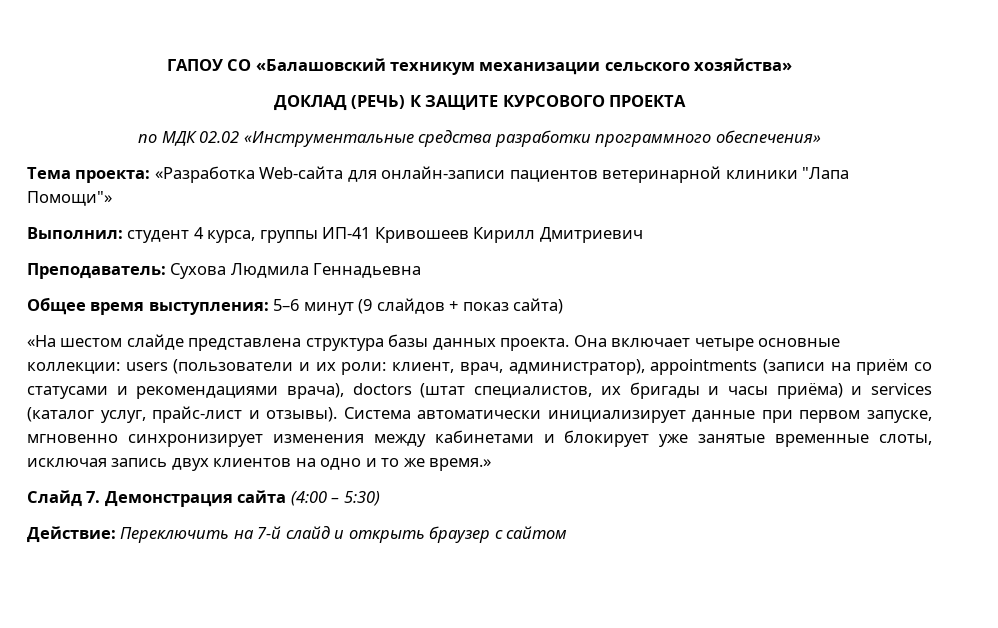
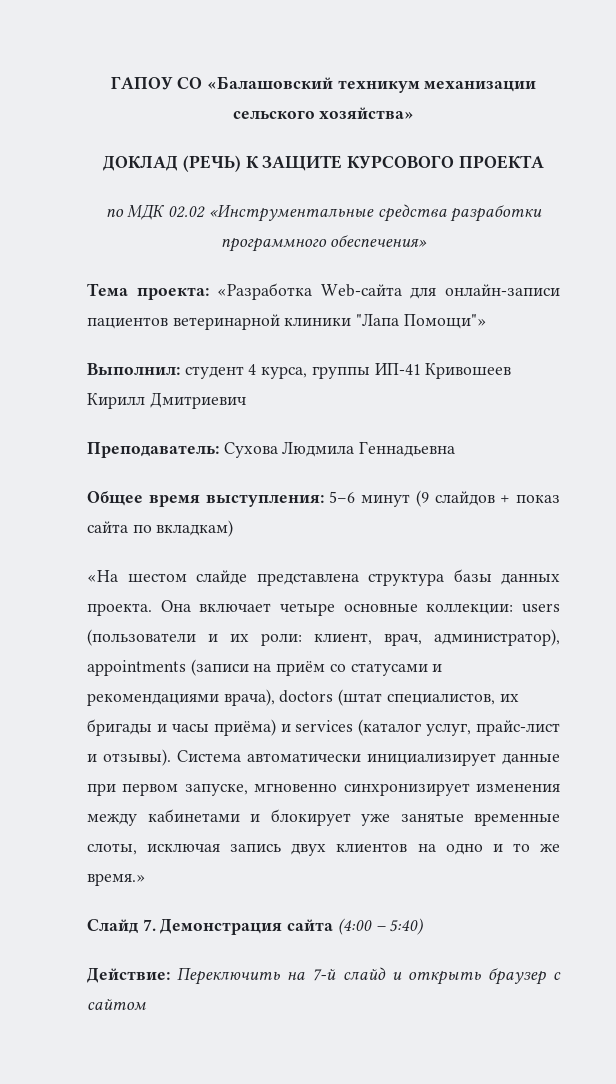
- Общее время выступления: 5–6 минут (9 слайдов + показ сайта)
+ Общее время выступления: 5–6 минут (9 слайдов + показ сайта по вкладкам)
- Слайд 7. Демонстрация сайта (4:00 – 5:30)
+ Слайд 7. Демонстрация сайта (4:00 – 5:40)

